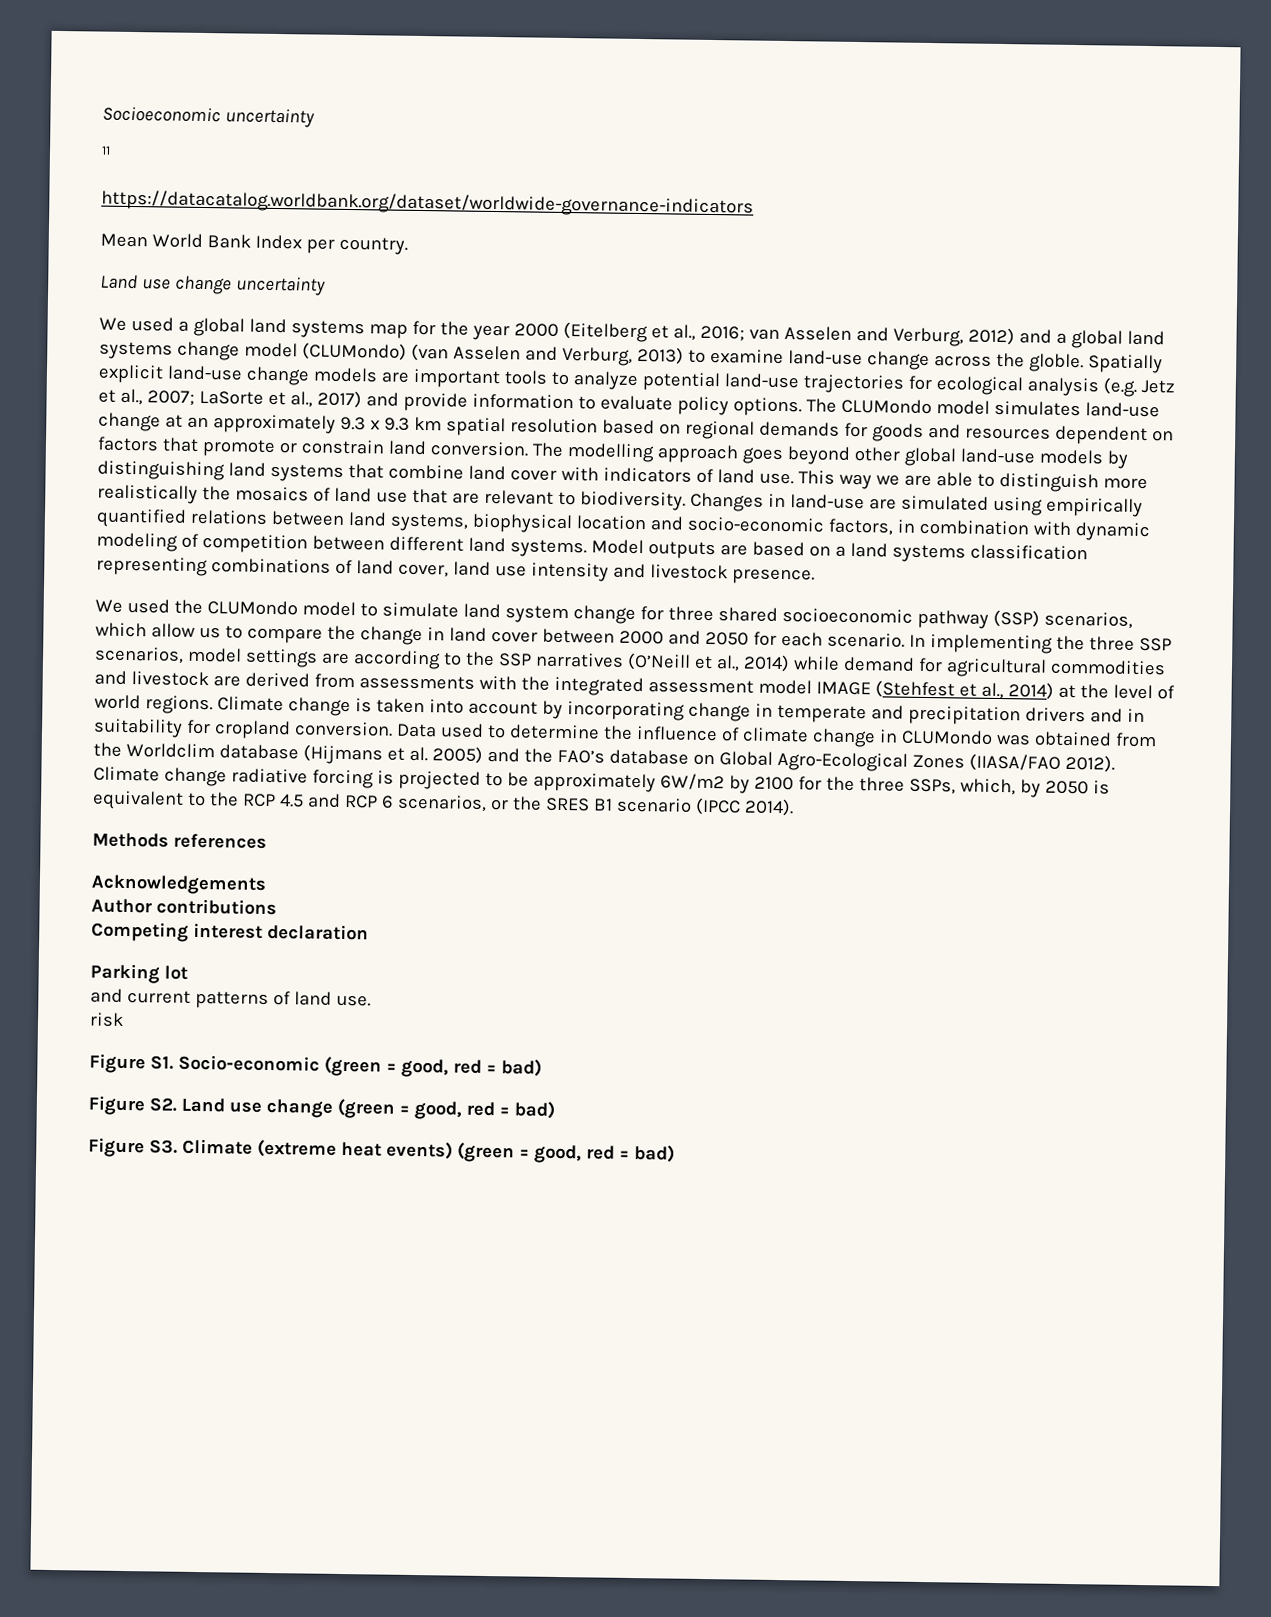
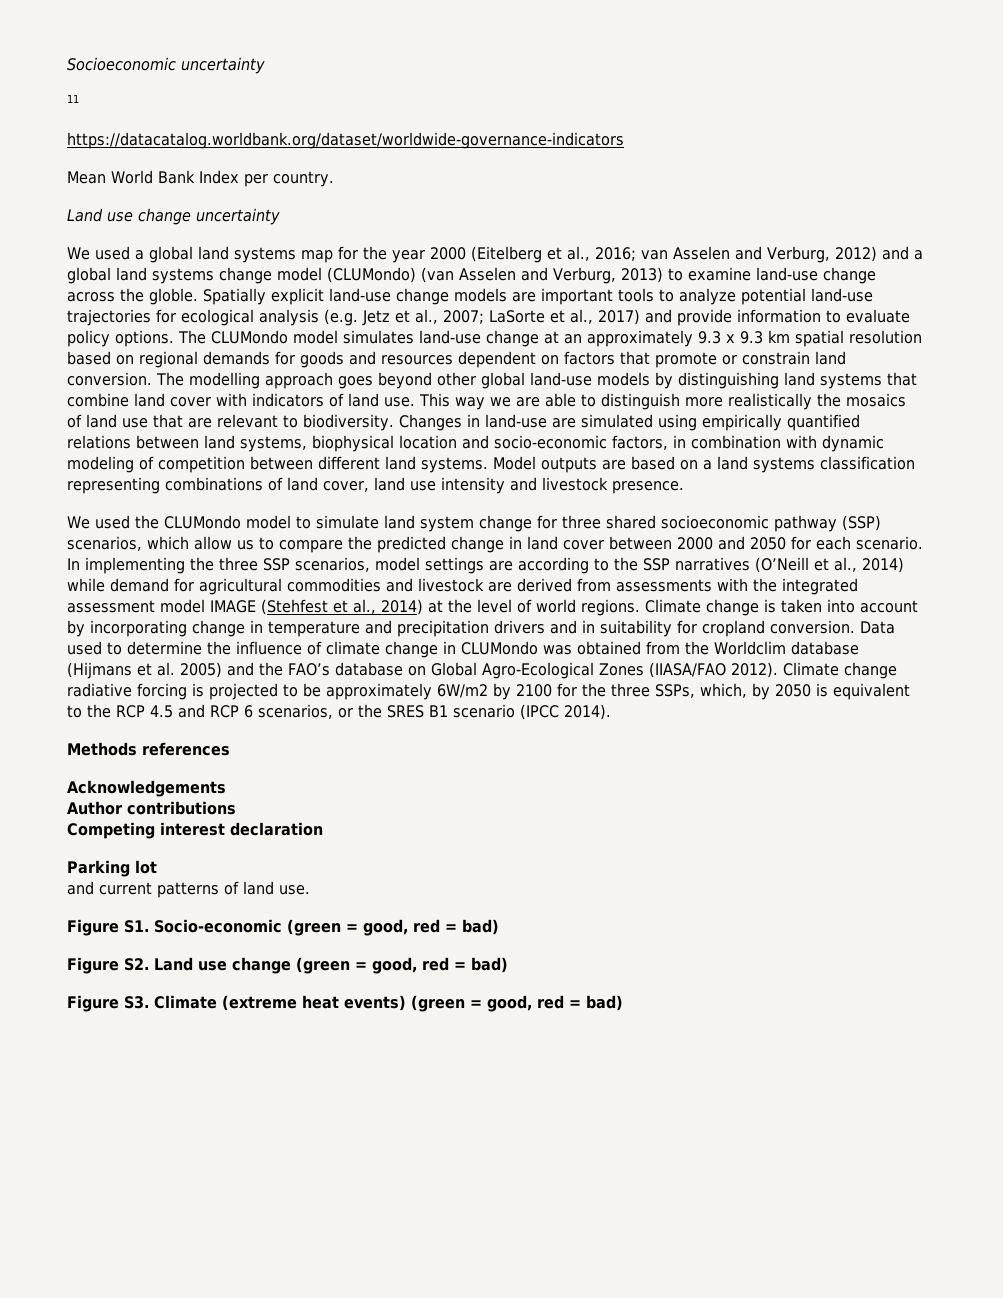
- We used the CLUMondo model to simulate land system change for three shared socioeconomic pathway (SSP) scenarios, which allow us to compare the change in land cover between 2000 and 2050 for each scenario.
+ We used the CLUMondo model to simulate land system change for three shared socioeconomic pathway (SSP) scenarios, which allow us to compare the predicted change in land cover between 2000 and 2050 for each scenario.
- Climate change is taken into account by incorporating change in temperate and precipitation drivers and in suitability for cropland conversion.
+ Climate change is taken into account by incorporating change in temperature and precipitation drivers and in suitability for cropland conversion.
- risk

